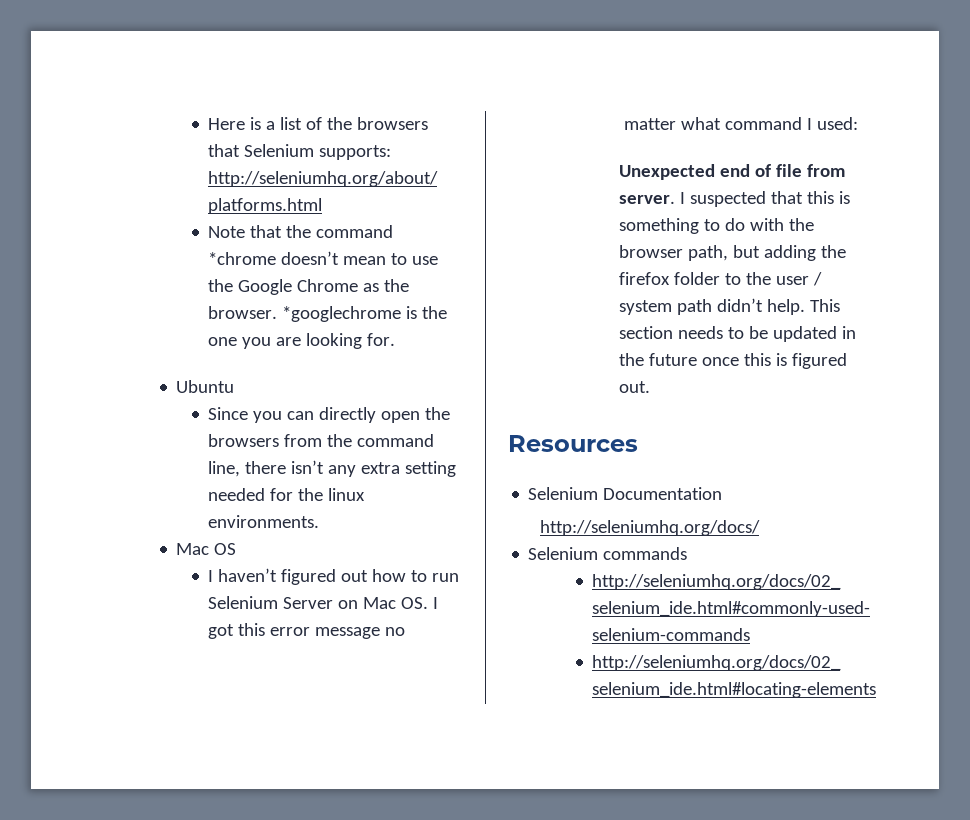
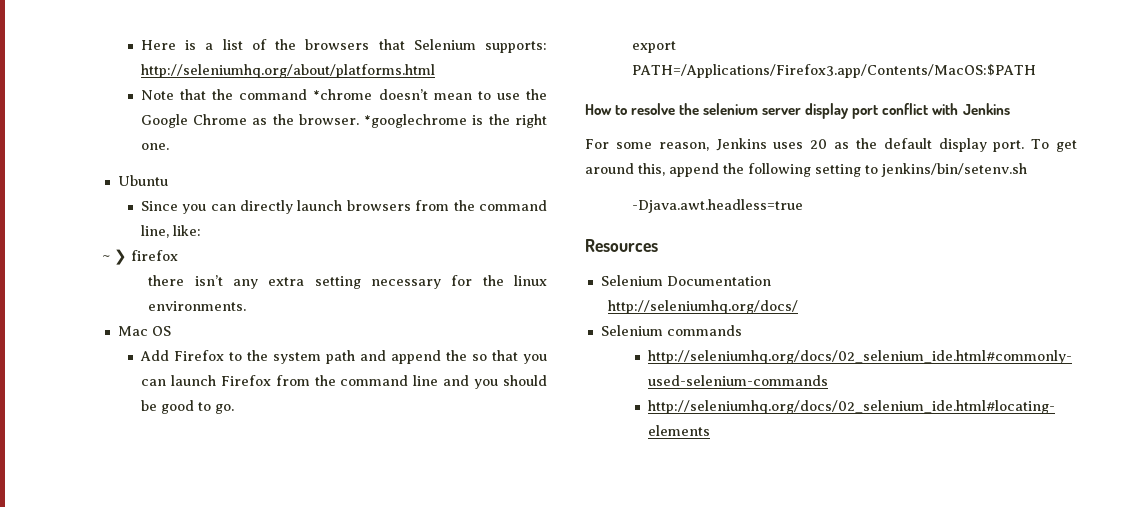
- *googlechrome is the one you are looking for.
+ *googlechrome is the right one.
- Since you can directly open the browsers from the command line, there isn’t any extra setting needed for the linux environments.
+ Since you can directly launch browsers from the command line, like:
+ ~ ❯ firefox
+ there isn’t any extra setting necessary for the linux environments.
- I haven’t figured out how to run Selenium Server on Mac OS. I got this error message no matter what command I used:
- Unexpected end of file from server. I suspected that this is something to do with the browser path, but adding the firefox folder to the user / system path didn’t help. This section needs to be updated in the future once this is figured out.
+ Add Firefox to the system path and append the so that you can launch Firefox from the command line and you should be good to go.
+ export PATH=/Applications/Firefox3.app/Contents/MacOS:$PATH
+ How to resolve the selenium server display port conflict with Jenkins
+ For some reason, Jenkins uses 20 as the default display port. To get around this, append the following setting to jenkins/bin/setenv.sh
+ -Djava.awt.headless=true

